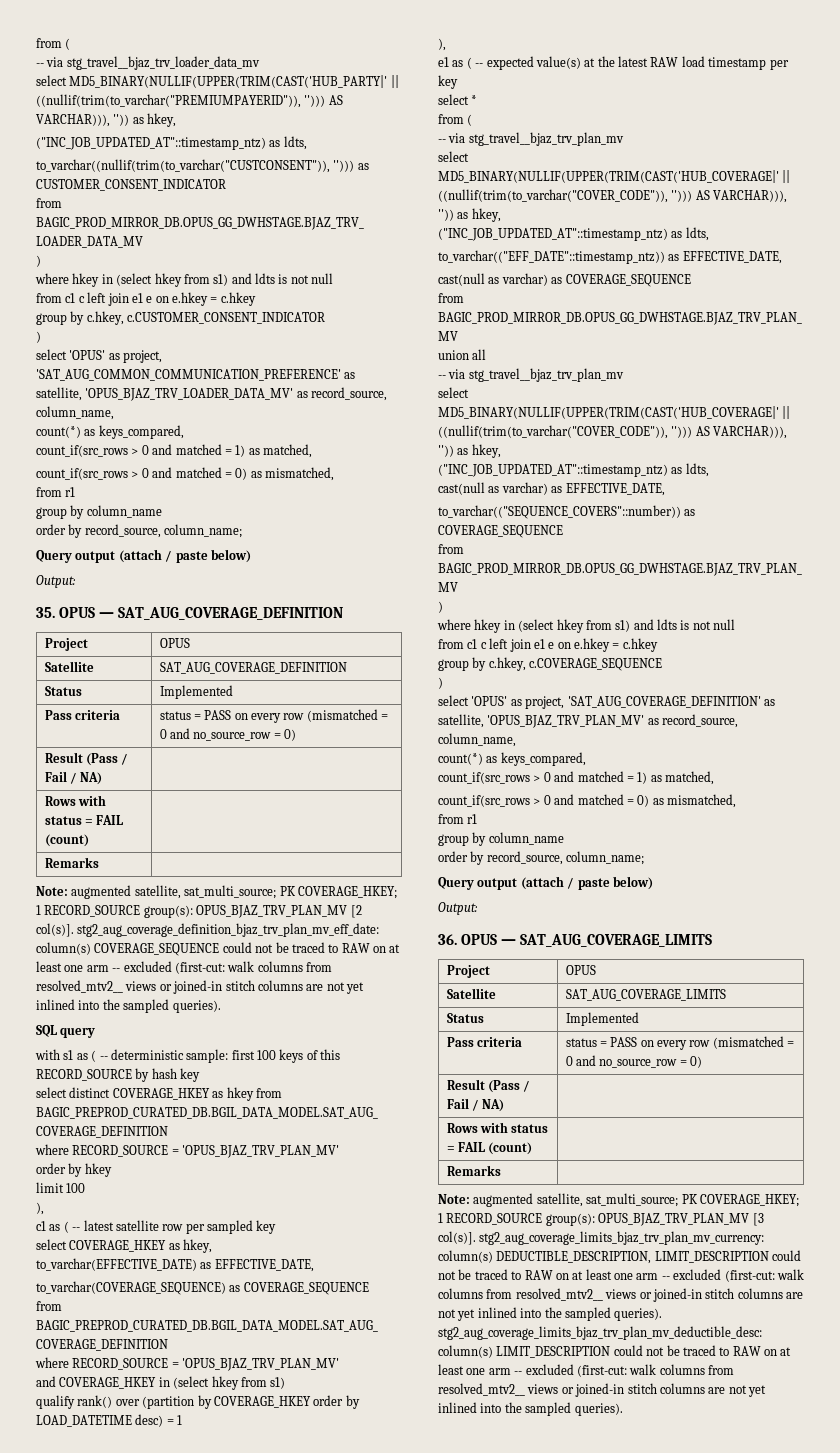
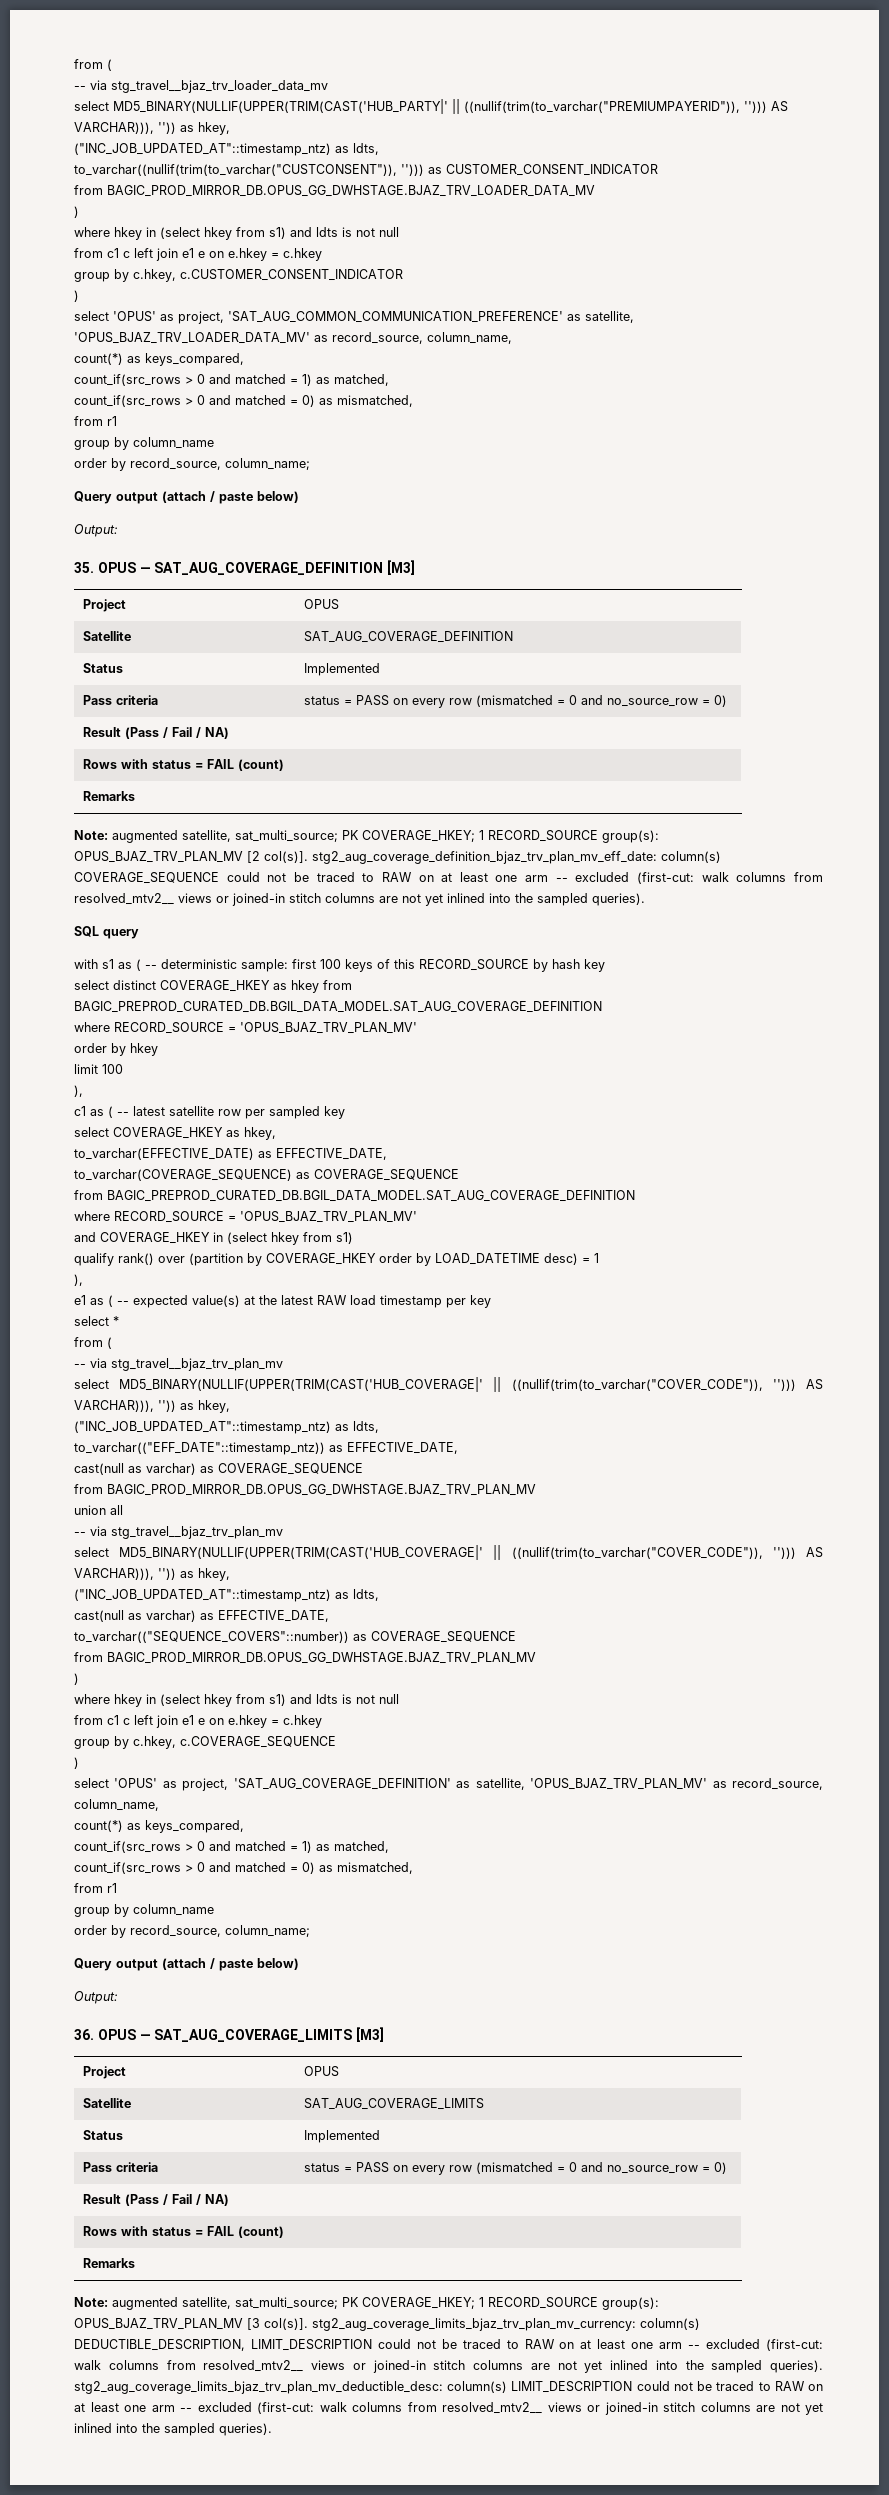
- 35. OPUS — SAT_AUG_COVERAGE_DEFINITION
+ 35. OPUS — SAT_AUG_COVERAGE_DEFINITION [M3]
- 36. OPUS — SAT_AUG_COVERAGE_LIMITS
+ 36. OPUS — SAT_AUG_COVERAGE_LIMITS [M3]

